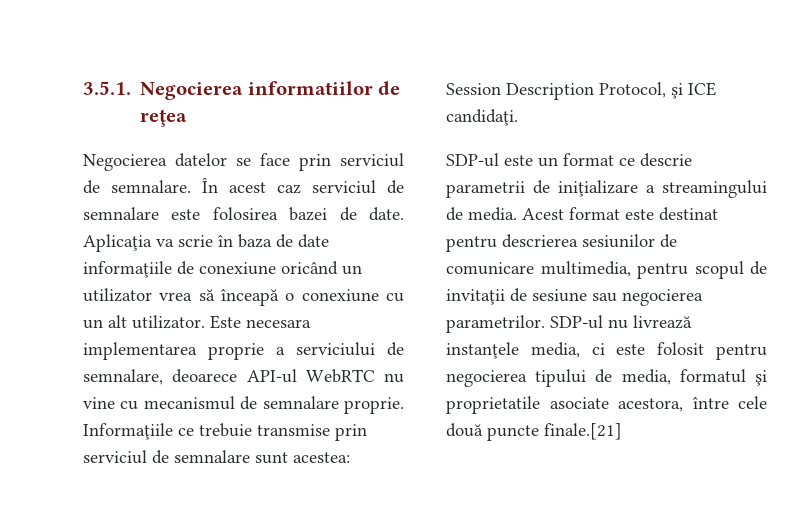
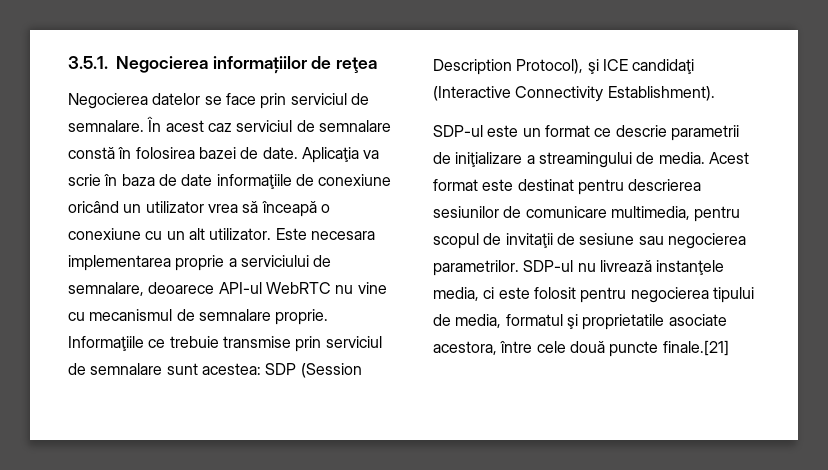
- 3.5.1. Negocierea informatiilor de reţea
+ 3.5.1. Negocierea informațiilor de reţea
- În acest caz serviciul de semnalare este folosirea bazei de date.
+ În acest caz serviciul de semnalare constă în folosirea bazei de date.
- Informaţiile ce trebuie transmise prin serviciul de semnalare sunt acestea: Session Description Protocol, şi ICE candidaţi.
+ Informaţiile ce trebuie transmise prin serviciul de semnalare sunt acestea: SDP (Session Description Protocol), şi ICE candidaţi (Interactive Connectivity Establishment).

